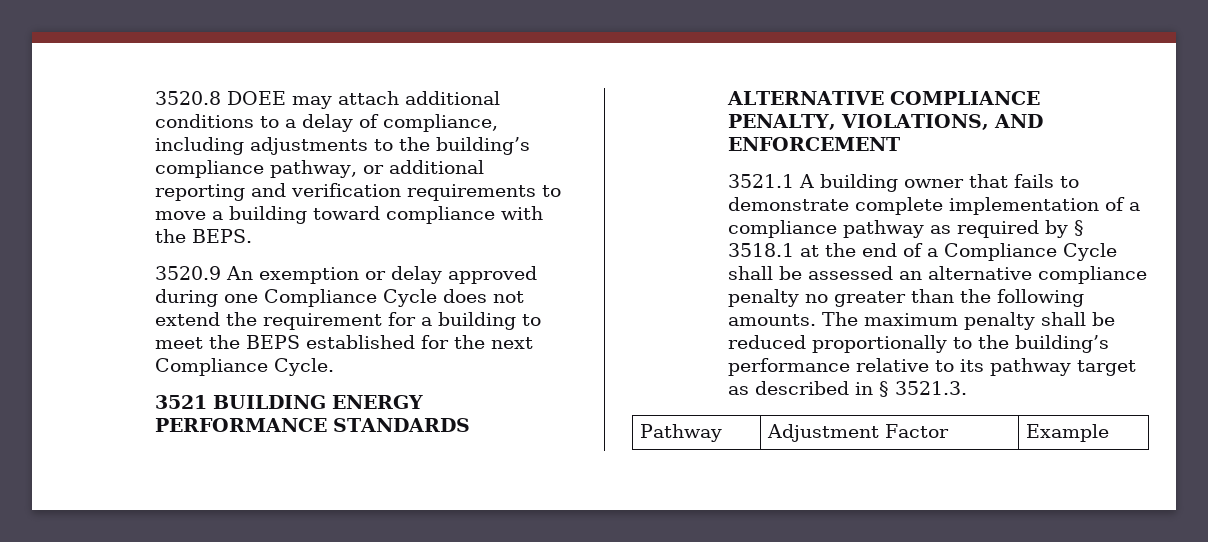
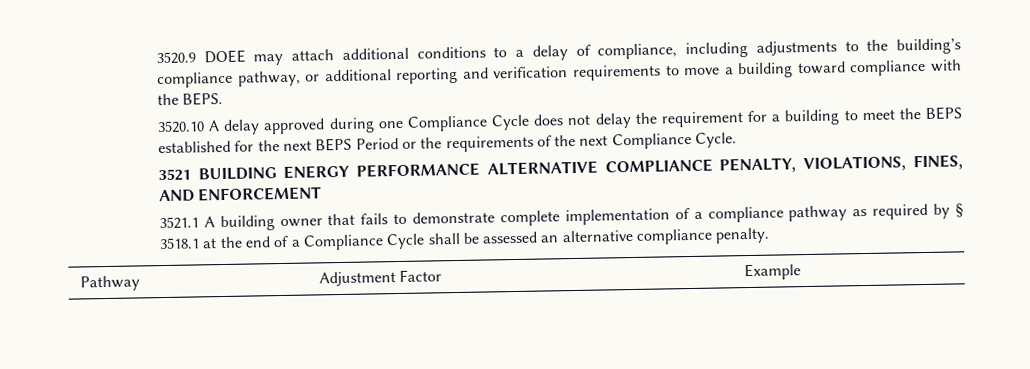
- 3520.8 DOEE may attach additional conditions to a delay of compliance, including adjustments to the building’s compliance pathway, or additional reporting and verification requirements to move a building toward compliance with the BEPS.
+ 3520.9 DOEE may attach additional conditions to a delay of compliance, including adjustments to the building’s compliance pathway, or additional reporting and verification requirements to move a building toward compliance with the BEPS.
- 3520.9 An exemption or delay approved during one Compliance Cycle does not extend the requirement for a building to meet the BEPS established for the next Compliance Cycle.
+ 3520.10 A delay approved during one Compliance Cycle does not delay the requirement for a building to meet the BEPS established for the next BEPS Period or the requirements of the next Compliance Cycle.
- 3521 BUILDING ENERGY PERFORMANCE STANDARDS ALTERNATIVE COMPLIANCE PENALTY, VIOLATIONS, AND ENFORCEMENT
+ 3521 BUILDING ENERGY PERFORMANCE ALTERNATIVE COMPLIANCE PENALTY, VIOLATIONS, FINES, AND ENFORCEMENT
- 3521.1 A building owner that fails to demonstrate complete implementation of a compliance pathway as required by § 3518.1 at the end of a Compliance Cycle shall be assessed an alternative compliance penalty no greater than the following amounts. The maximum penalty shall be reduced proportionally to the building’s performance relative to its pathway target as described in § 3521.3.
+ 3521.1 A building owner that fails to demonstrate complete implementation of a compliance pathway as required by § 3518.1 at the end of a Compliance Cycle shall be assessed an alternative compliance penalty.

